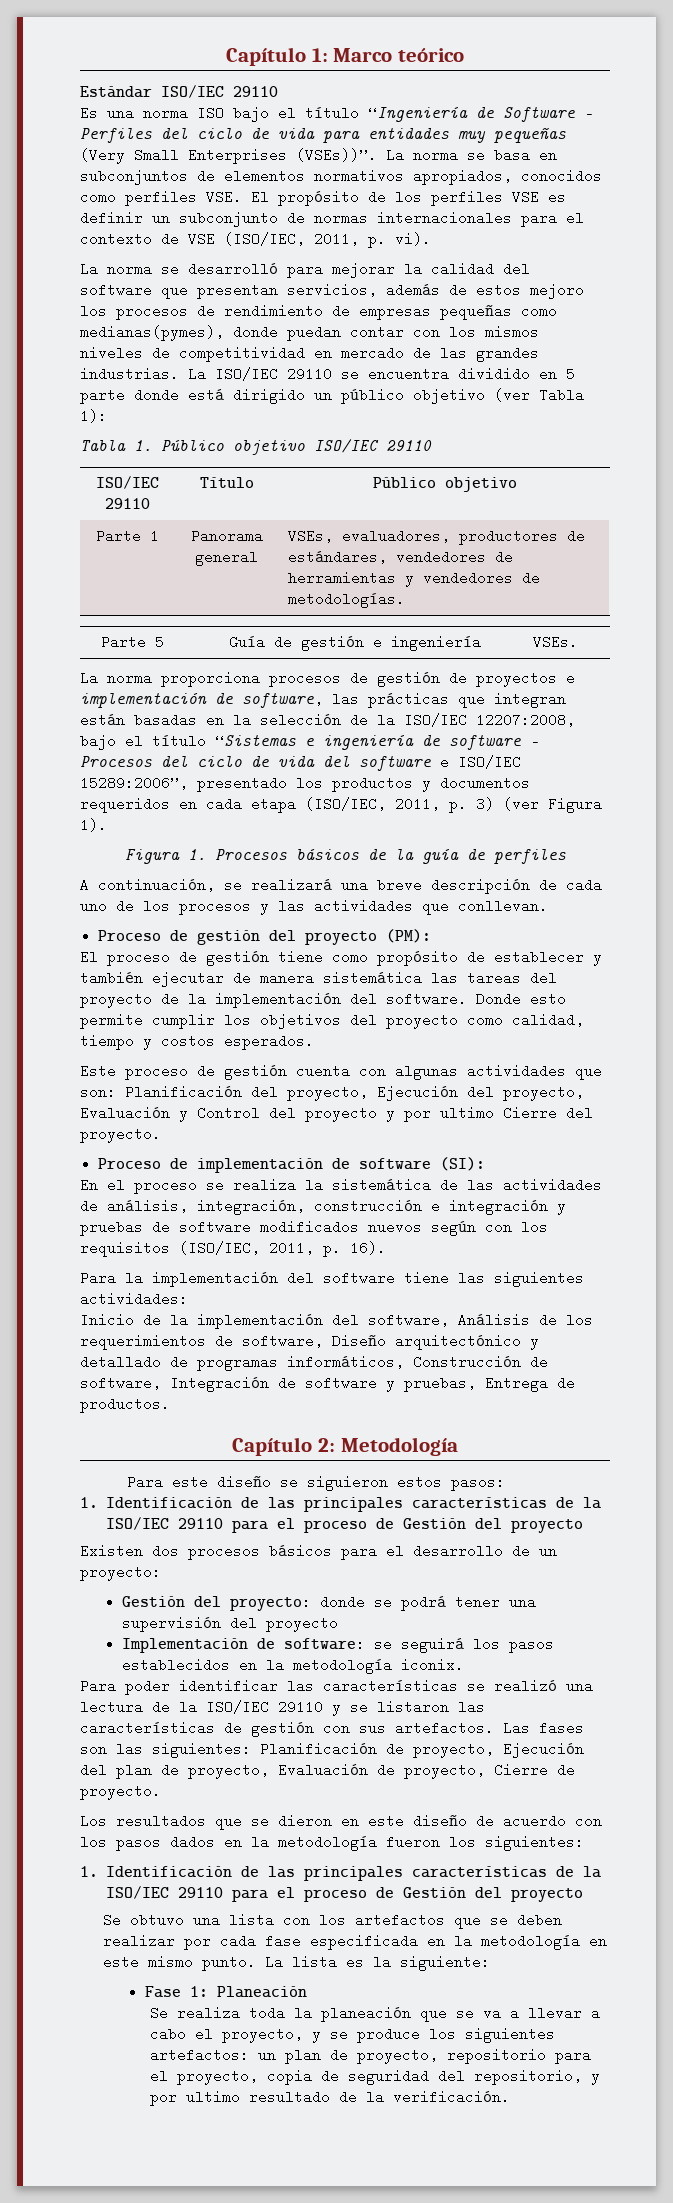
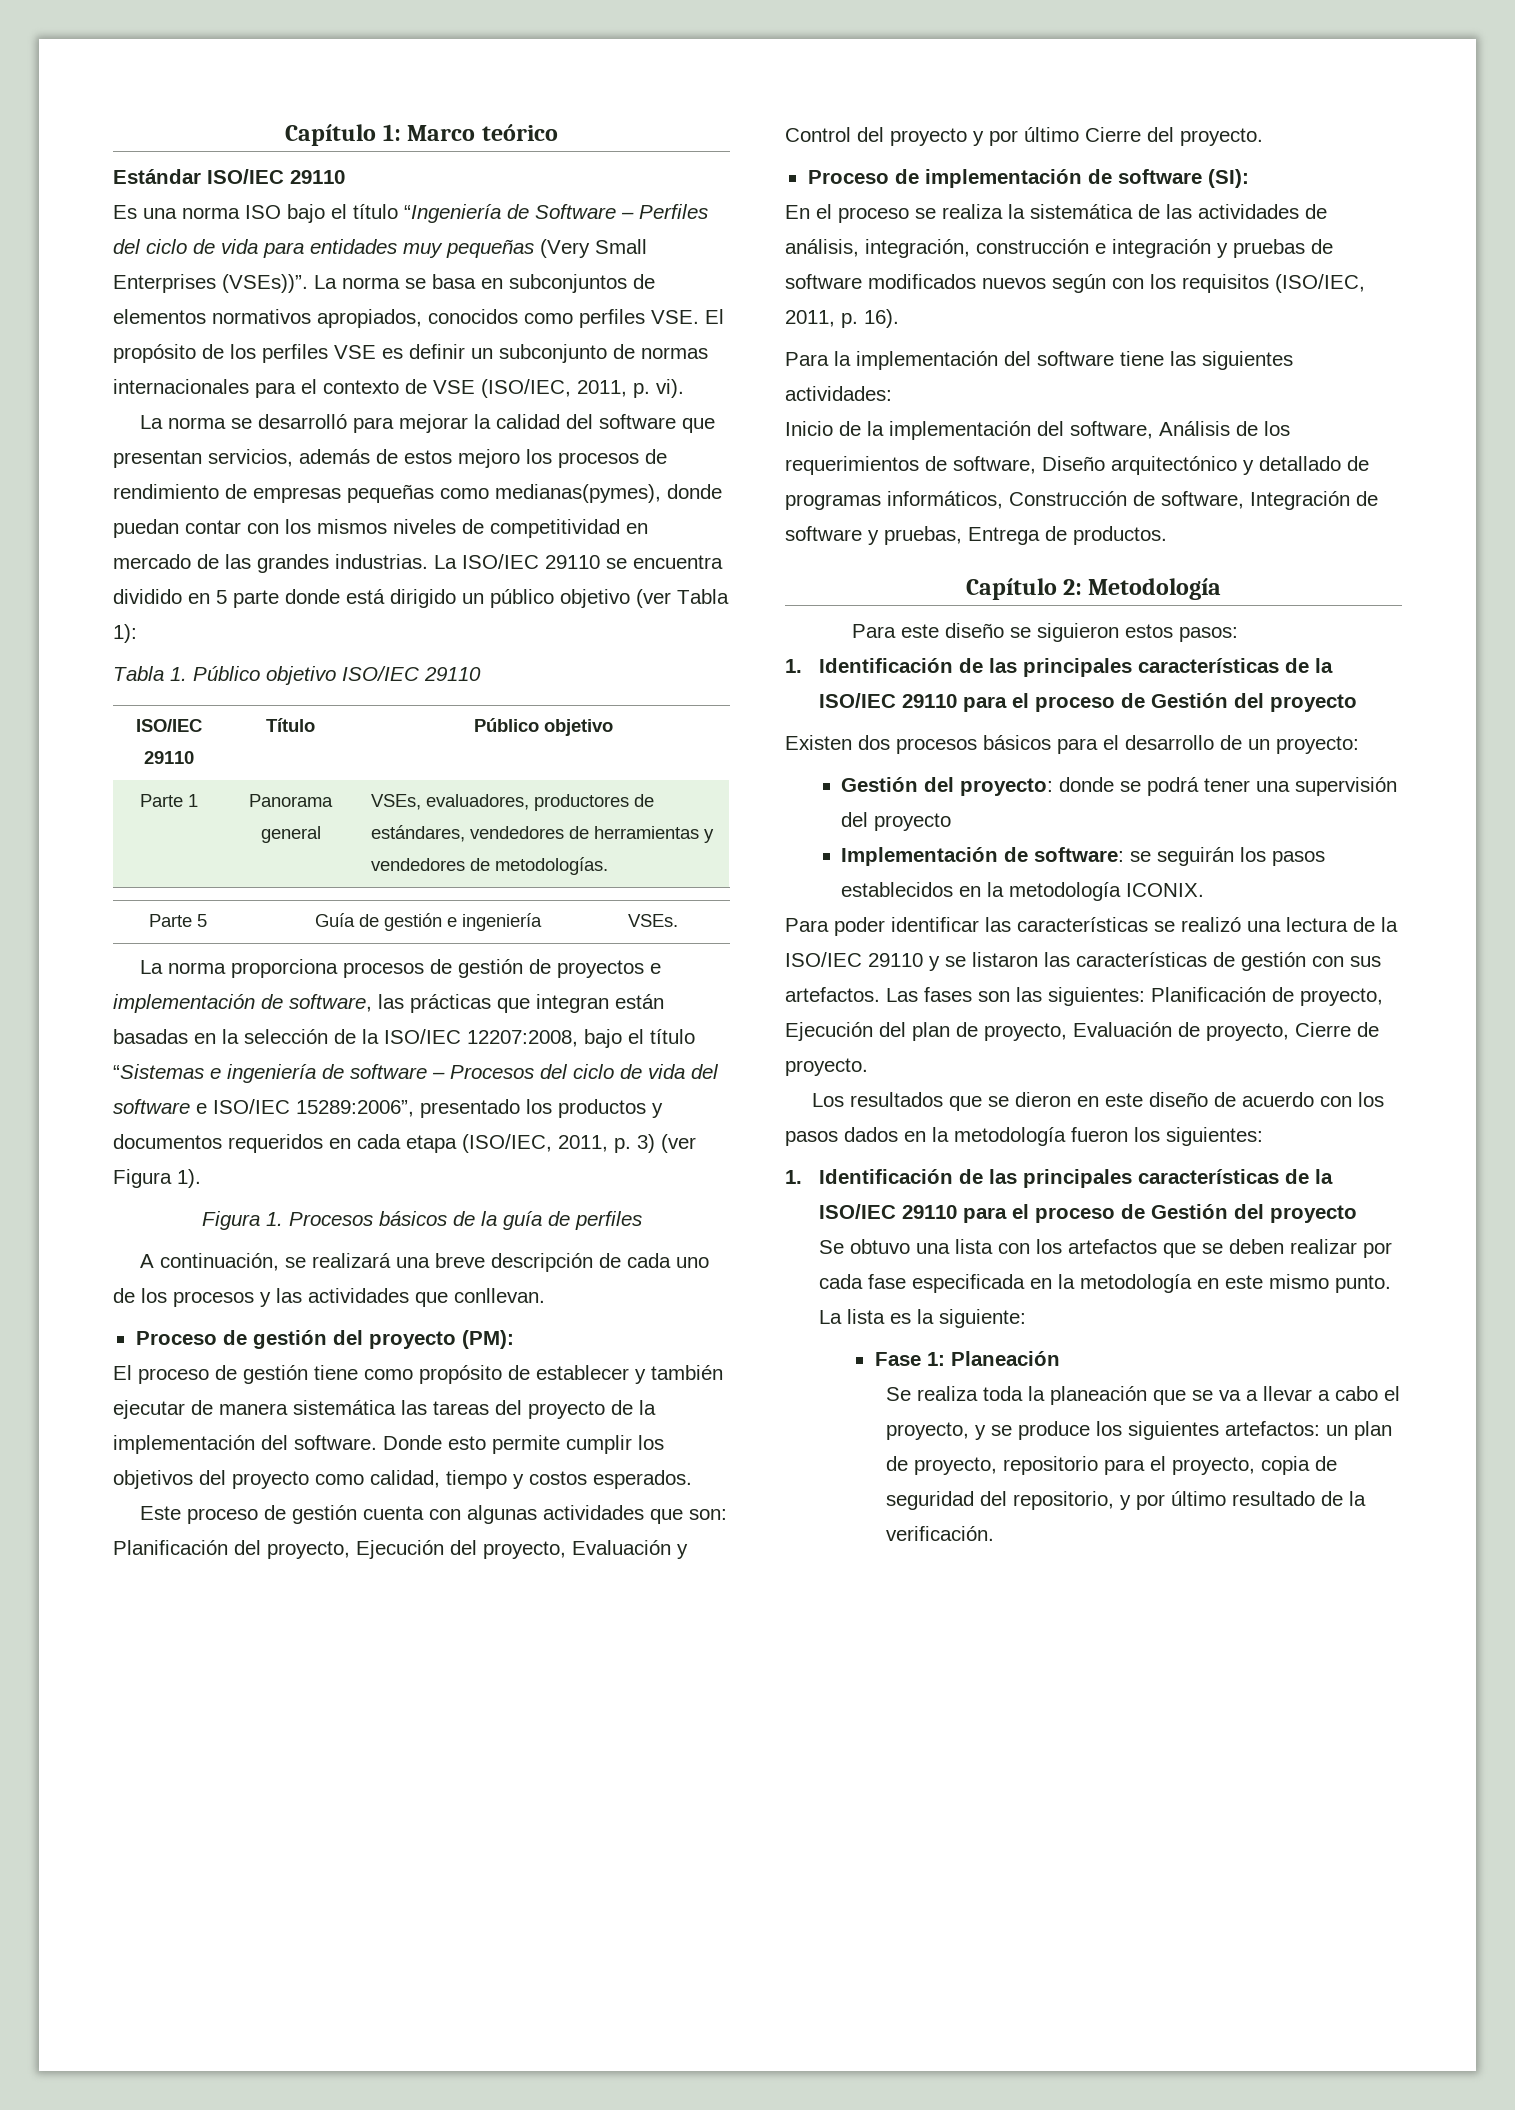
- Este proceso de gestión cuenta con algunas actividades que son: Planificación del proyecto, Ejecución del proyecto, Evaluación y Control del proyecto y por ultimo Cierre del proyecto.
+ Este proceso de gestión cuenta con algunas actividades que son: Planificación del proyecto, Ejecución del proyecto, Evaluación y Control del proyecto y por último Cierre del proyecto.
- Implementación de software: se seguirá los pasos establecidos en la metodología iconix.
+ Implementación de software: se seguirán los pasos establecidos en la metodología ICONIX.
- Se realiza toda la planeación que se va a llevar a cabo el proyecto, y se produce los siguientes artefactos: un plan de proyecto, repositorio para el proyecto, copia de seguridad del repositorio, y por ultimo resultado de la verificación.
+ Se realiza toda la planeación que se va a llevar a cabo el proyecto, y se produce los siguientes artefactos: un plan de proyecto, repositorio para el proyecto, copia de seguridad del repositorio, y por último resultado de la verificación.

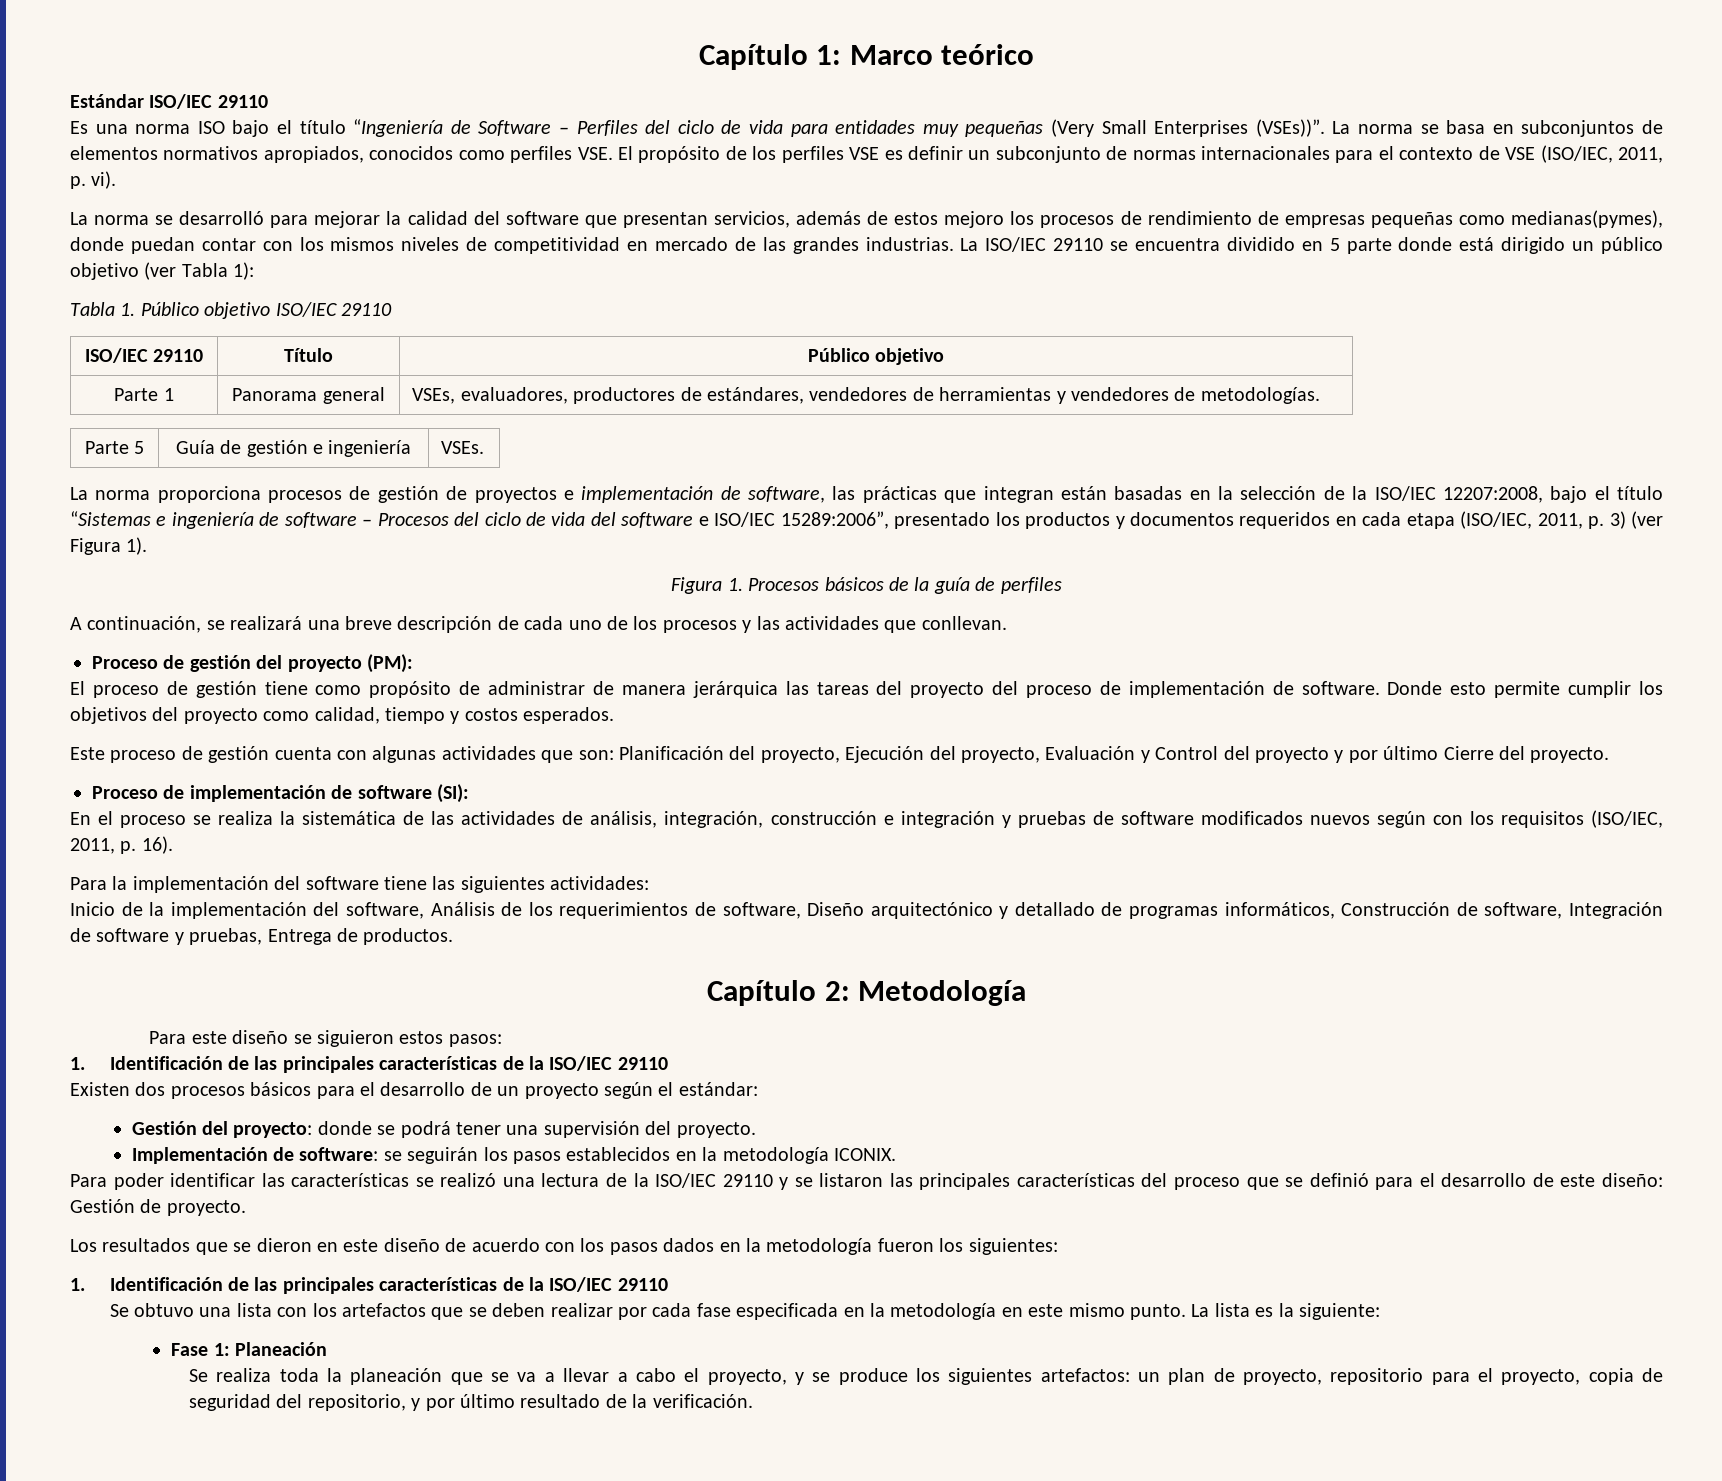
- El proceso de gestión tiene como propósito de establecer y también ejecutar de manera sistemática las tareas del proyecto de la implementación del software.
+ El proceso de gestión tiene como propósito de administrar de manera jerárquica las tareas del proyecto del proceso de implementación de software.
  Para este diseño se siguieron estos pasos:
- 1. Identificación de las principales características de la ISO/IEC 29110 para el proceso de Gestión del proyecto
+ 1. Identificación de las principales características de la ISO/IEC 29110
- Existen dos procesos básicos para el desarrollo de un proyecto:
+ Existen dos procesos básicos para el desarrollo de un proyecto según el estándar:
- Gestión del proyecto: donde se podrá tener una supervisión del proyecto
+ Gestión del proyecto: donde se podrá tener una supervisión del proyecto.
- Para poder identificar las características se realizó una lectura de la ISO/IEC 29110 y se listaron las características de gestión con sus artefactos. Las fases son las siguientes: Planificación de proyecto, Ejecución del plan de proyecto, Evaluación de proyecto, Cierre de proyecto.
+ Para poder identificar las características se realizó una lectura de la ISO/IEC 29110 y se listaron las principales características del proceso que se definió para el desarrollo de este diseño: Gestión de proyecto.
  Los resultados que se dieron en este diseño de acuerdo con los pasos dados en la metodología fueron los siguientes:
- 1. Identificación de las principales características de la ISO/IEC 29110 para el proceso de Gestión del proyecto
+ 1. Identificación de las principales características de la ISO/IEC 29110

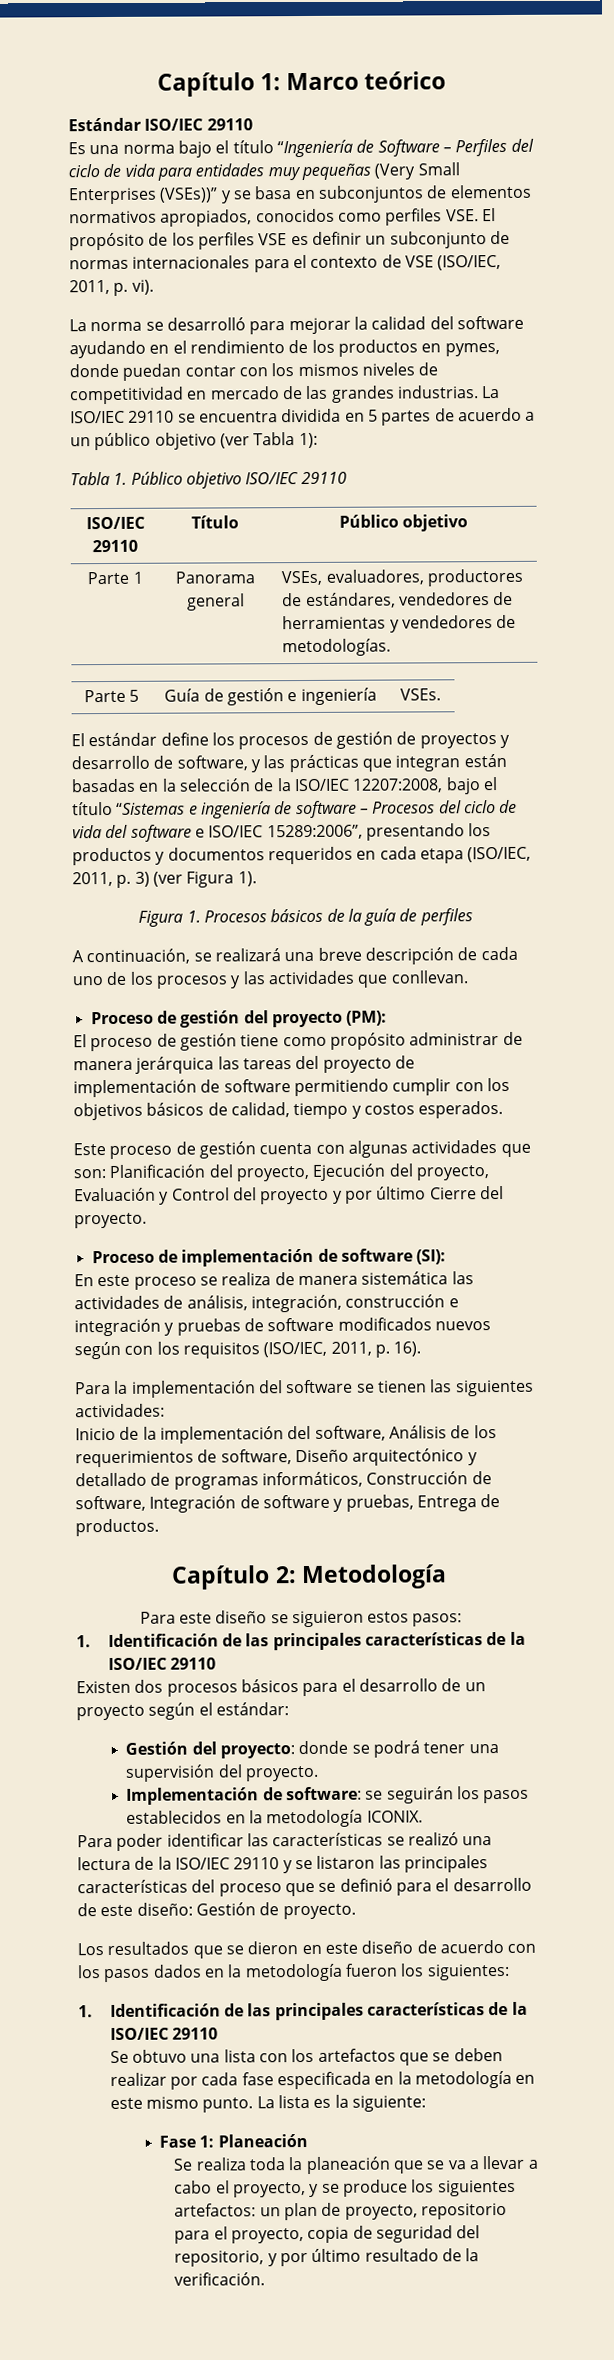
- Es una norma ISO bajo el título “Ingeniería de Software – Perfiles del ciclo de vida para entidades muy pequeñas (Very Small Enterprises (VSEs))”. La norma se basa en subconjuntos de elementos normativos apropiados, conocidos como perfiles VSE. El propósito de los perfiles VSE es definir un subconjunto de normas internacionales para el contexto de VSE (ISO/IEC, 2011, p. vi).
+ Es una norma bajo el título “Ingeniería de Software – Perfiles del ciclo de vida para entidades muy pequeñas (Very Small Enterprises (VSEs))” y se basa en subconjuntos de elementos normativos apropiados, conocidos como perfiles VSE. El propósito de los perfiles VSE es definir un subconjunto de normas internacionales para el contexto de VSE (ISO/IEC, 2011, p. vi).
- La norma se desarrolló para mejorar la calidad del software que presentan servicios, además de estos mejoro los procesos de rendimiento de empresas pequeñas como medianas(pymes), donde puedan contar con los mismos niveles de competitividad en mercado de las grandes industrias.
+ La norma se desarrolló para mejorar la calidad del software ayudando en el rendimiento de los productos en pymes, donde puedan contar con los mismos niveles de competitividad en mercado de las grandes industrias.
- La ISO/IEC 29110 se encuentra dividido en 5 parte donde está dirigido un público objetivo (ver Tabla 1):
+ La ISO/IEC 29110 se encuentra dividida en 5 partes de acuerdo a un público objetivo (ver Tabla 1):
- La norma proporciona procesos de gestión de proyectos e implementación de software, las prácticas que integran están basadas en la selección de la ISO/IEC 12207:2008, bajo el título “Sistemas e ingeniería de software – Procesos del ciclo de vida del software e ISO/IEC 15289:2006”, presentado los productos y documentos requeridos en cada etapa (ISO/IEC, 2011, p. 3) (ver Figura 1).
+ El estándar define los procesos de gestión de proyectos y desarrollo de software, y las prácticas que integran están basadas en la selección de la ISO/IEC 12207:2008, bajo el título “Sistemas e ingeniería de software – Procesos del ciclo de vida del software e ISO/IEC 15289:2006”, presentando los productos y documentos requeridos en cada etapa (ISO/IEC, 2011, p. 3) (ver Figura 1).
- El proceso de gestión tiene como propósito de administrar de manera jerárquica las tareas del proyecto del proceso de implementación de software. Donde esto permite cumplir los objetivos del proyecto como calidad, tiempo y costos esperados.
+ El proceso de gestión tiene como propósito administrar de manera jerárquica las tareas del proyecto de implementación de software permitiendo cumplir con los objetivos básicos de calidad, tiempo y costos esperados.
- En el proceso se realiza la sistemática de las actividades de análisis, integración, construcción e integración y pruebas de software modificados nuevos según con los requisitos (ISO/IEC, 2011, p. 16).
+ En este proceso se realiza de manera sistemática las actividades de análisis, integración, construcción e integración y pruebas de software modificados nuevos según con los requisitos (ISO/IEC, 2011, p. 16).
- Para la implementación del software tiene las siguientes actividades:
+ Para la implementación del software se tienen las siguientes actividades:

